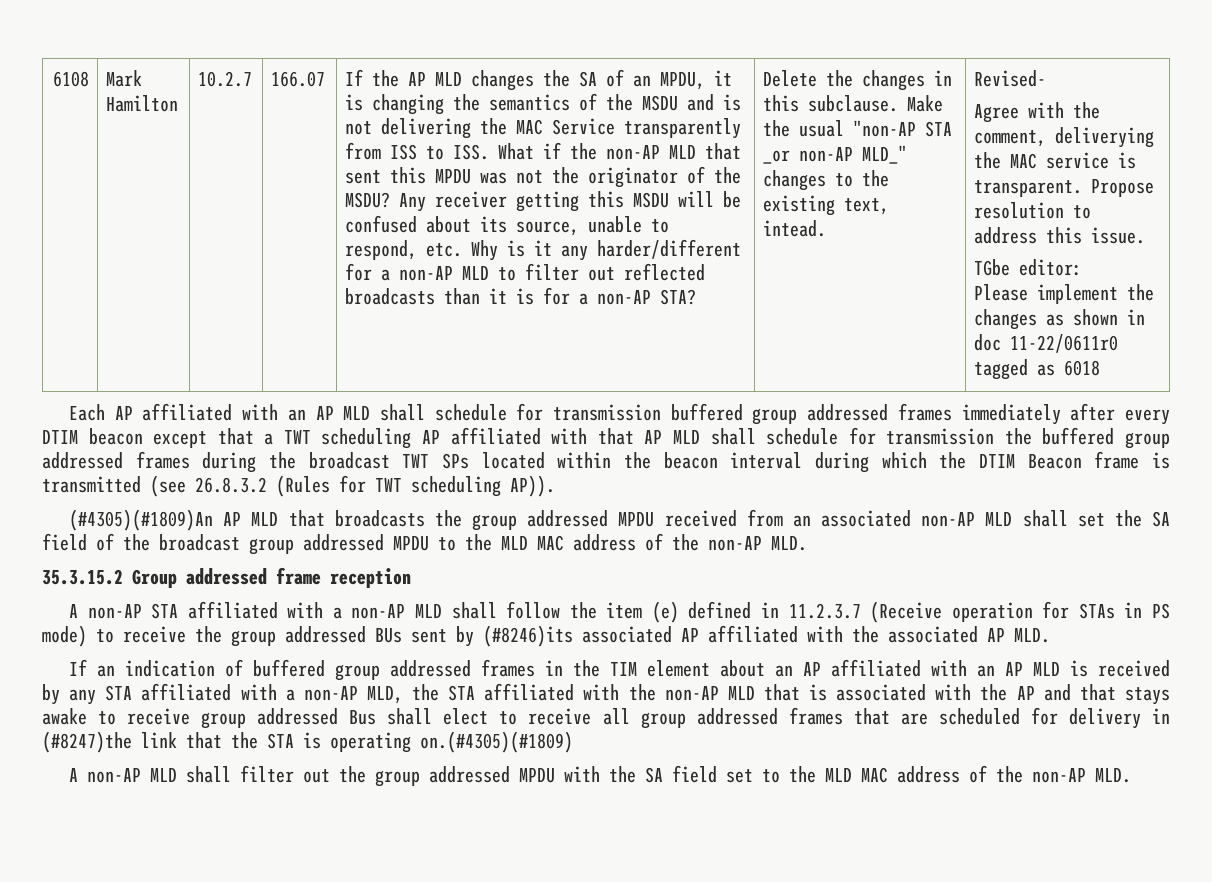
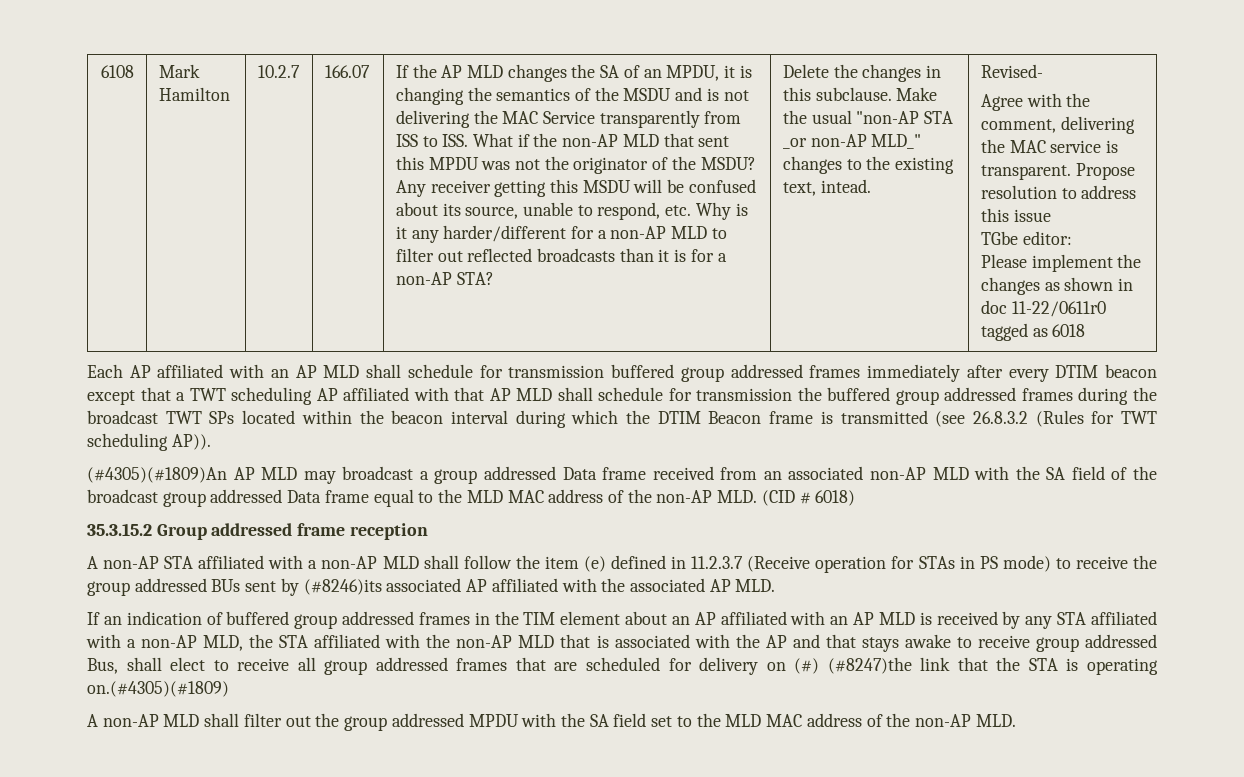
- Agree with the comment, deliverying the MAC service is transparent.
+ Agree with the comment, delivering the MAC service is transparent.
- Propose resolution to address this issue.
+ Propose resolution to address this issue
- (#4305)(#1809)An AP MLD that broadcasts the group addressed MPDU received from an associated non-AP MLD shall set the SA field of the broadcast group addressed MPDU to the MLD MAC address of the non-AP MLD.
+ (#4305)(#1809)An AP MLD may broadcast a group addressed Data frame received from an associated non-AP MLD with the SA field of the broadcast group addressed Data frame equal to the MLD MAC address of the non-AP MLD. (CID # 6018)
- If an indication of buffered group addressed frames in the TIM element about an AP affiliated with an AP MLD is received by any STA affiliated with a non-AP MLD, the STA affiliated with the non-AP MLD that is associated with the AP and that stays awake to receive group addressed Bus shall elect to receive all group addressed frames that are scheduled for delivery in (#8247)the link that the STA is operating on.(#4305)(#1809)
+ If an indication of buffered group addressed frames in the TIM element about an AP affiliated with an AP MLD is received by any STA affiliated with a non-AP MLD, the STA affiliated with the non-AP MLD that is associated with the AP and that stays awake to receive group addressed Bus, shall elect to receive all group addressed frames that are scheduled for delivery on (#) (#8247)the link that the STA is operating on.(#4305)(#1809)

